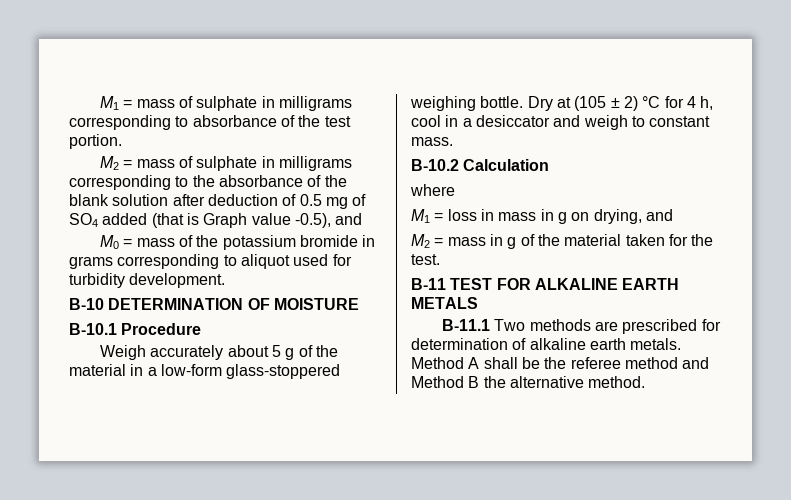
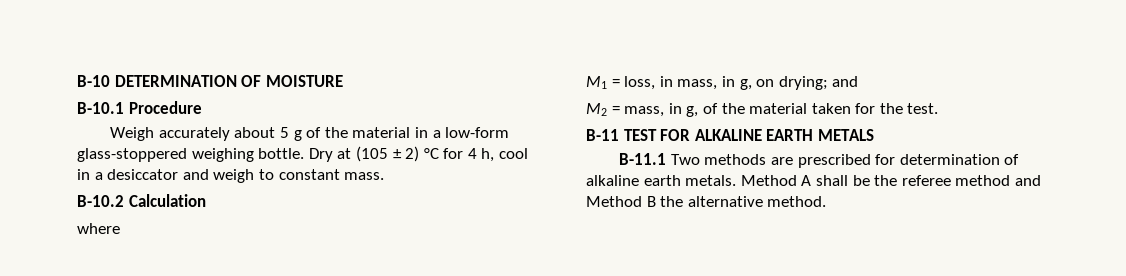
- M1 = mass of sulphate in milligrams corresponding to absorbance of the test portion.
- M2 = mass of sulphate in milligrams corresponding to the absorbance of the blank solution after deduction of 0.5 mg of SO4 added (that is Graph value -0.5), and
- M0 = mass of the potassium bromide in grams corresponding to aliquot used for turbidity development.
- M1 = loss in mass in g on drying, and
+ M1 = loss, in mass, in g, on drying; and
- M2 = mass in g of the material taken for the test.
+ M2 = mass, in g, of the material taken for the test.

